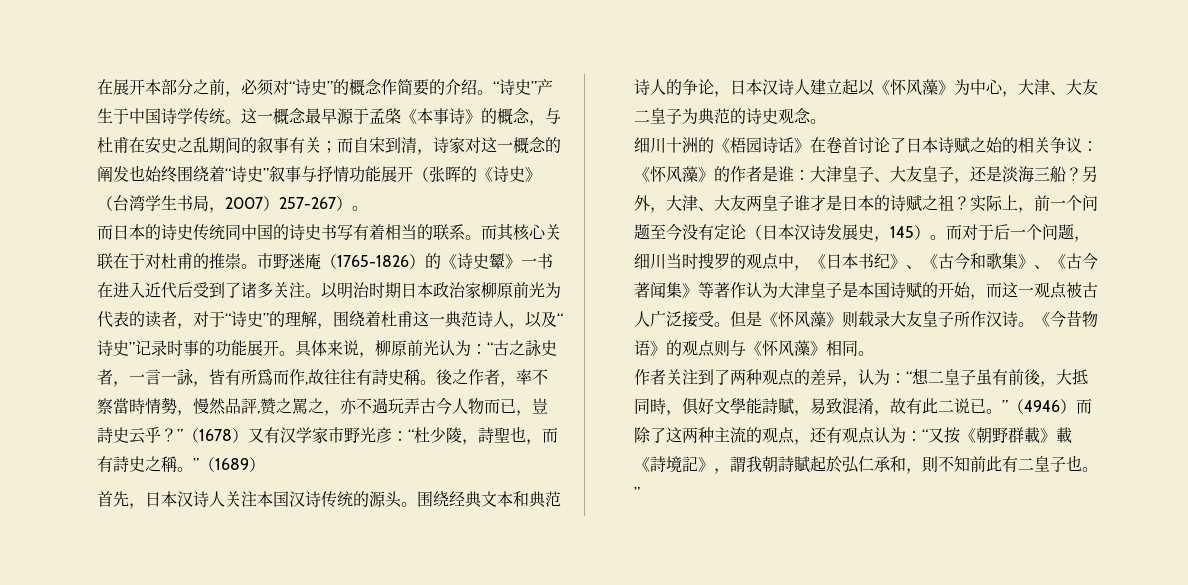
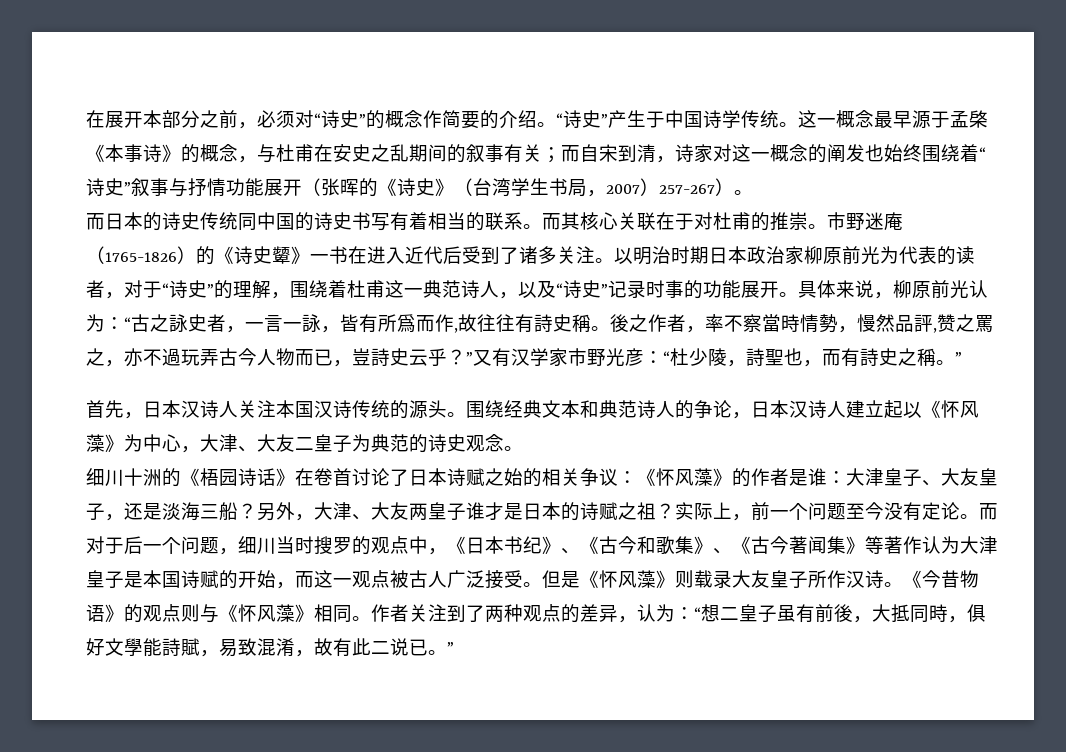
- 後之作者，率不察當時情勢，慢然品評,赞之罵之，亦不過玩弄古今人物而已，豈詩史云乎？”（1678）又有汉学家市野光彦：“杜少陵，詩聖也，而有詩史之稱。”（1689）
+ 後之作者，率不察當時情勢，慢然品評,赞之罵之，亦不過玩弄古今人物而已，豈詩史云乎？”又有汉学家市野光彦：“杜少陵，詩聖也，而有詩史之稱。”
- 实际上，前一个问题至今没有定论（日本汉诗发展史，145）。
+ 实际上，前一个问题至今没有定论。
- 《今昔物语》的观点则与《怀风藻》相同。
- 作者关注到了两种观点的差异，认为：“想二皇子虽有前後，大抵同時，俱好文學能詩賦，易致混淆，故有此二说已。”（4946）而除了这两种主流的观点，还有观点认为：“又按《朝野群載》載《詩境記》，謂我朝詩賦起於弘仁承和，則不知前此有二皇子也。”
+ 《今昔物语》的观点则与《怀风藻》相同。作者关注到了两种观点的差异，认为：“想二皇子虽有前後，大抵同時，俱好文學能詩賦，易致混淆，故有此二说已。”

